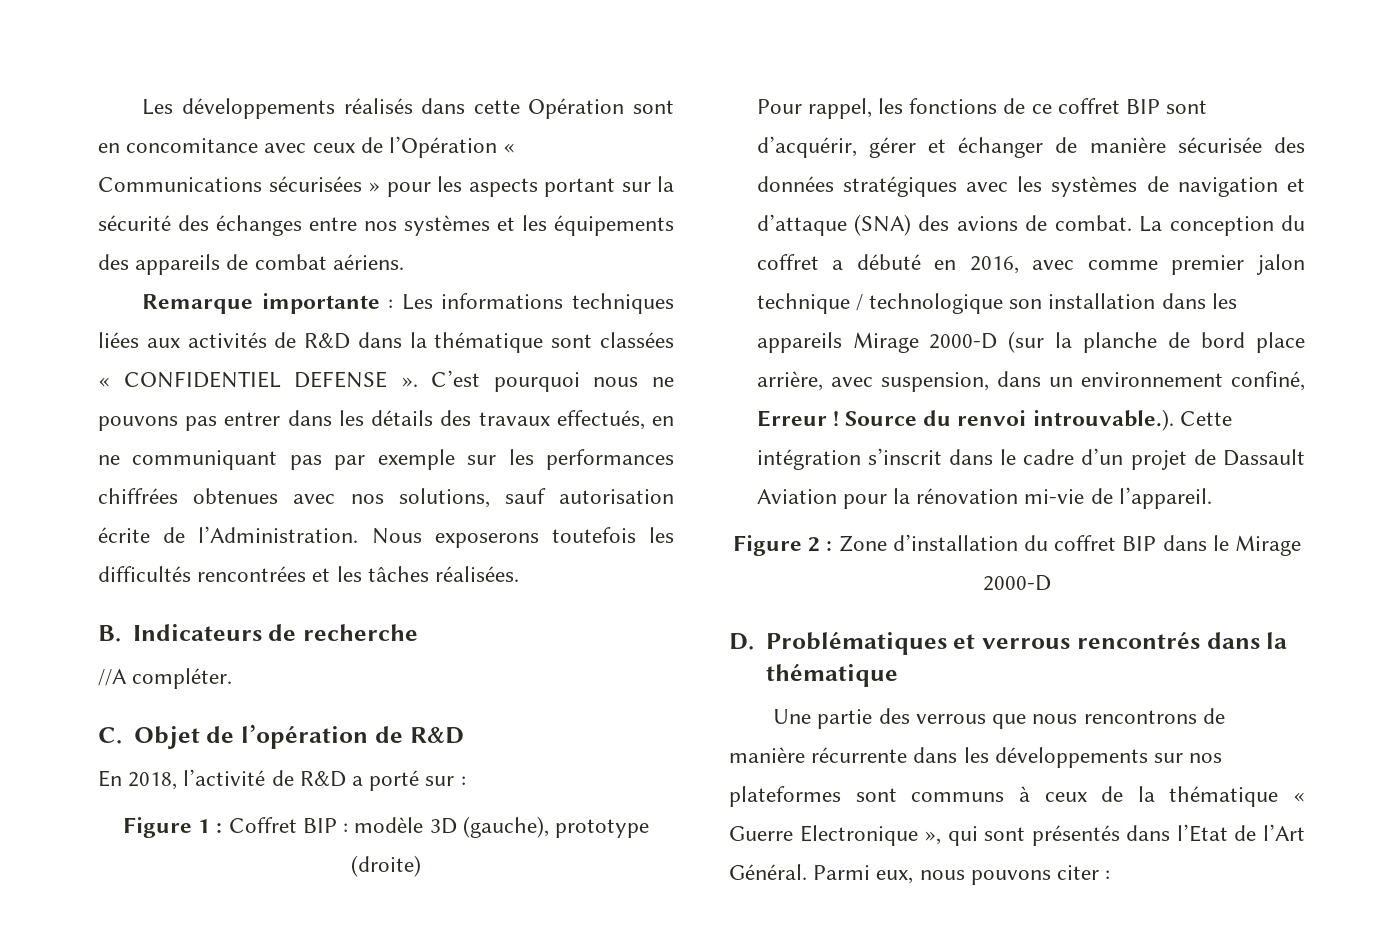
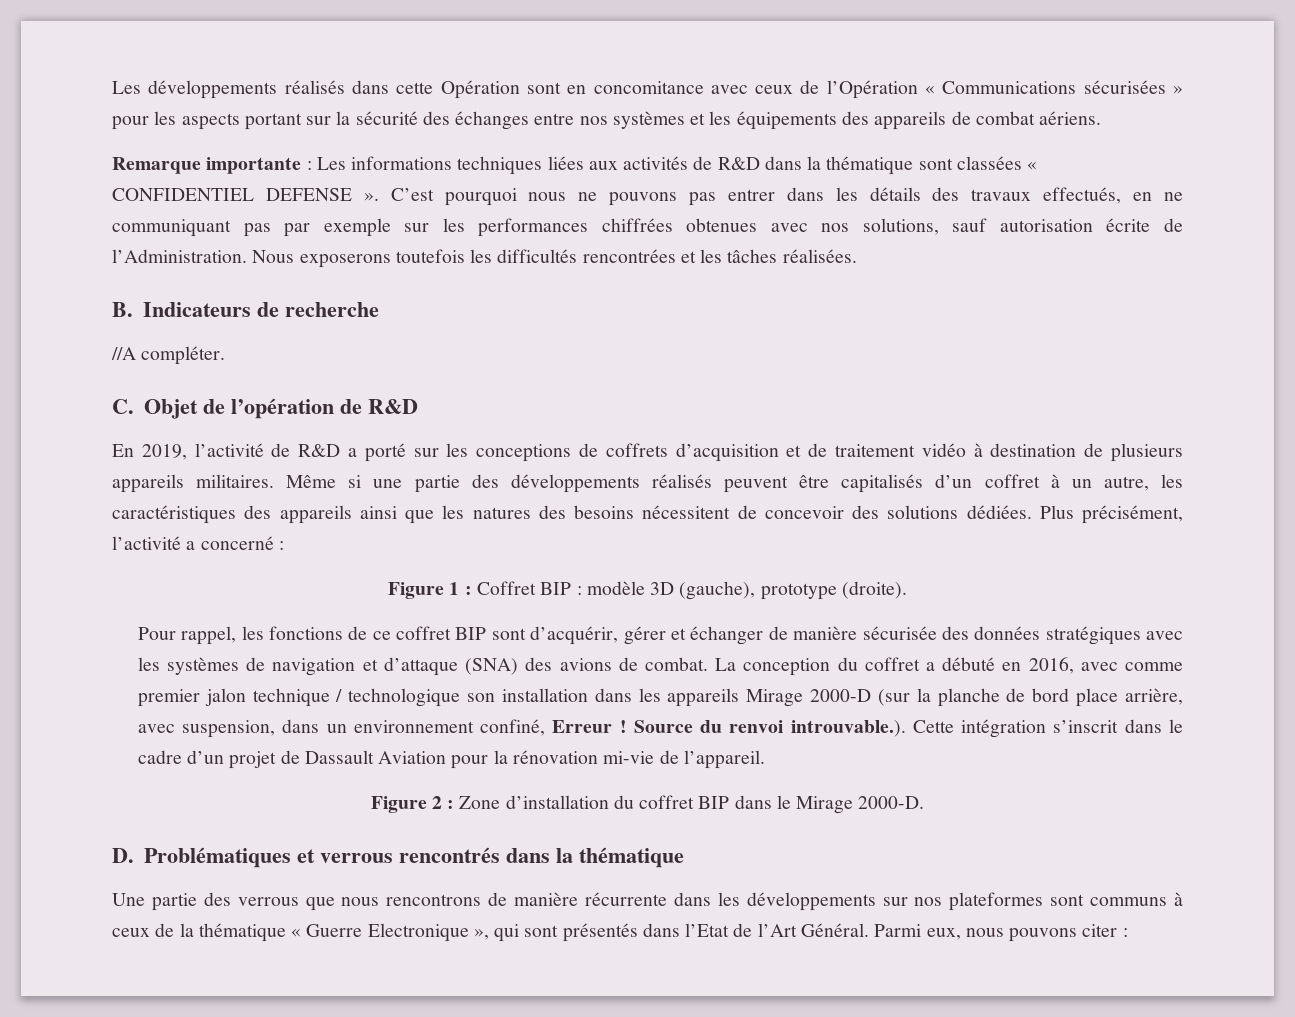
- En 2018, l’activité de R&D a porté sur :
+ En 2019, l’activité de R&D a porté sur les conceptions de coffrets d’acquisition et de traitement vidéo à destination de plusieurs appareils militaires. Même si une partie des développements réalisés peuvent être capitalisés d’un coffret à un autre, les caractéristiques des appareils ainsi que les natures des besoins nécessitent de concevoir des solutions dédiées. Plus précisément, l’activité a concerné :
- Figure 1 : Coffret BIP : modèle 3D (gauche), prototype (droite)
+ Figure 1 : Coffret BIP : modèle 3D (gauche), prototype (droite).
- Figure 2 : Zone d’installation du coffret BIP dans le Mirage 2000-D
+ Figure 2 : Zone d’installation du coffret BIP dans le Mirage 2000-D.

